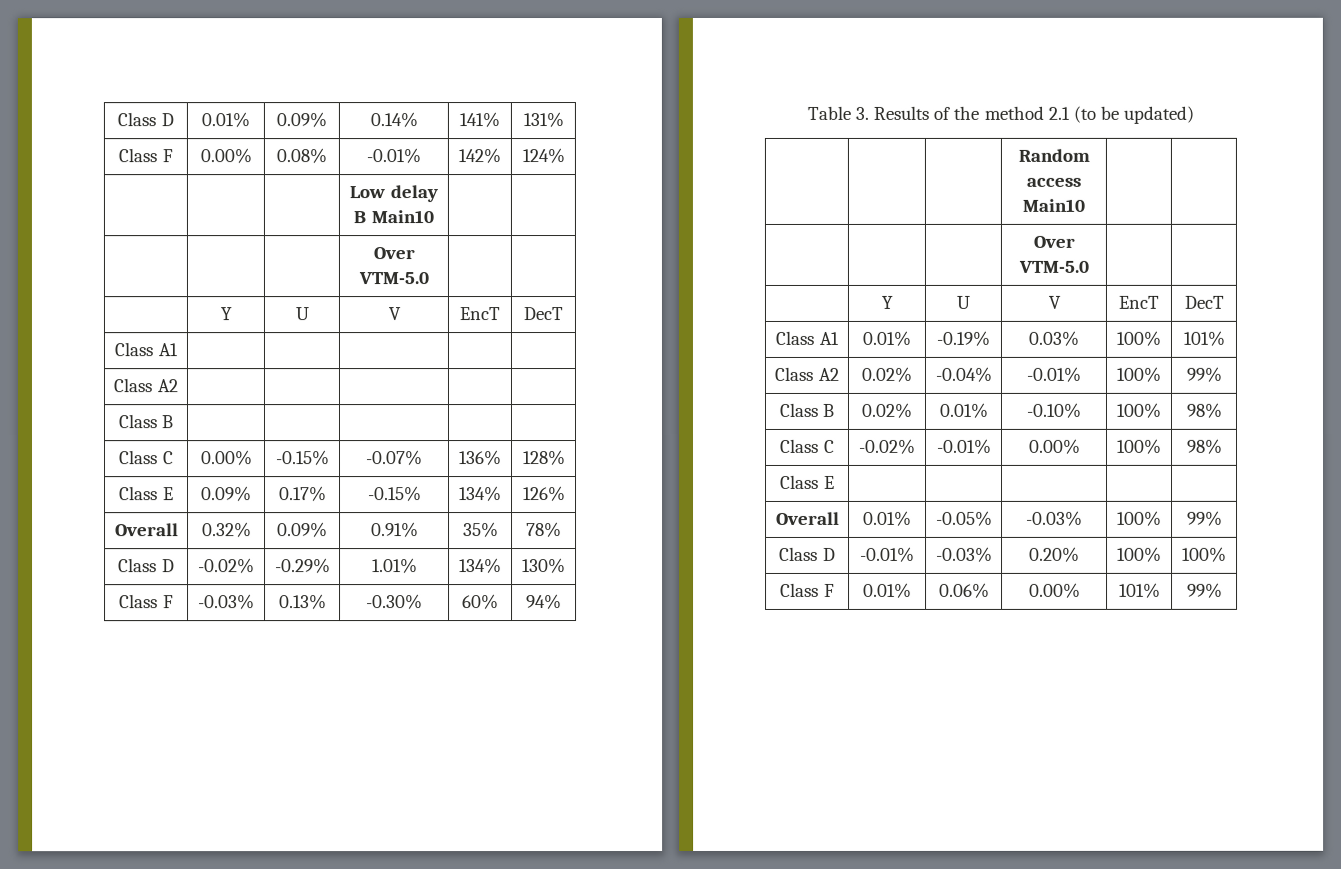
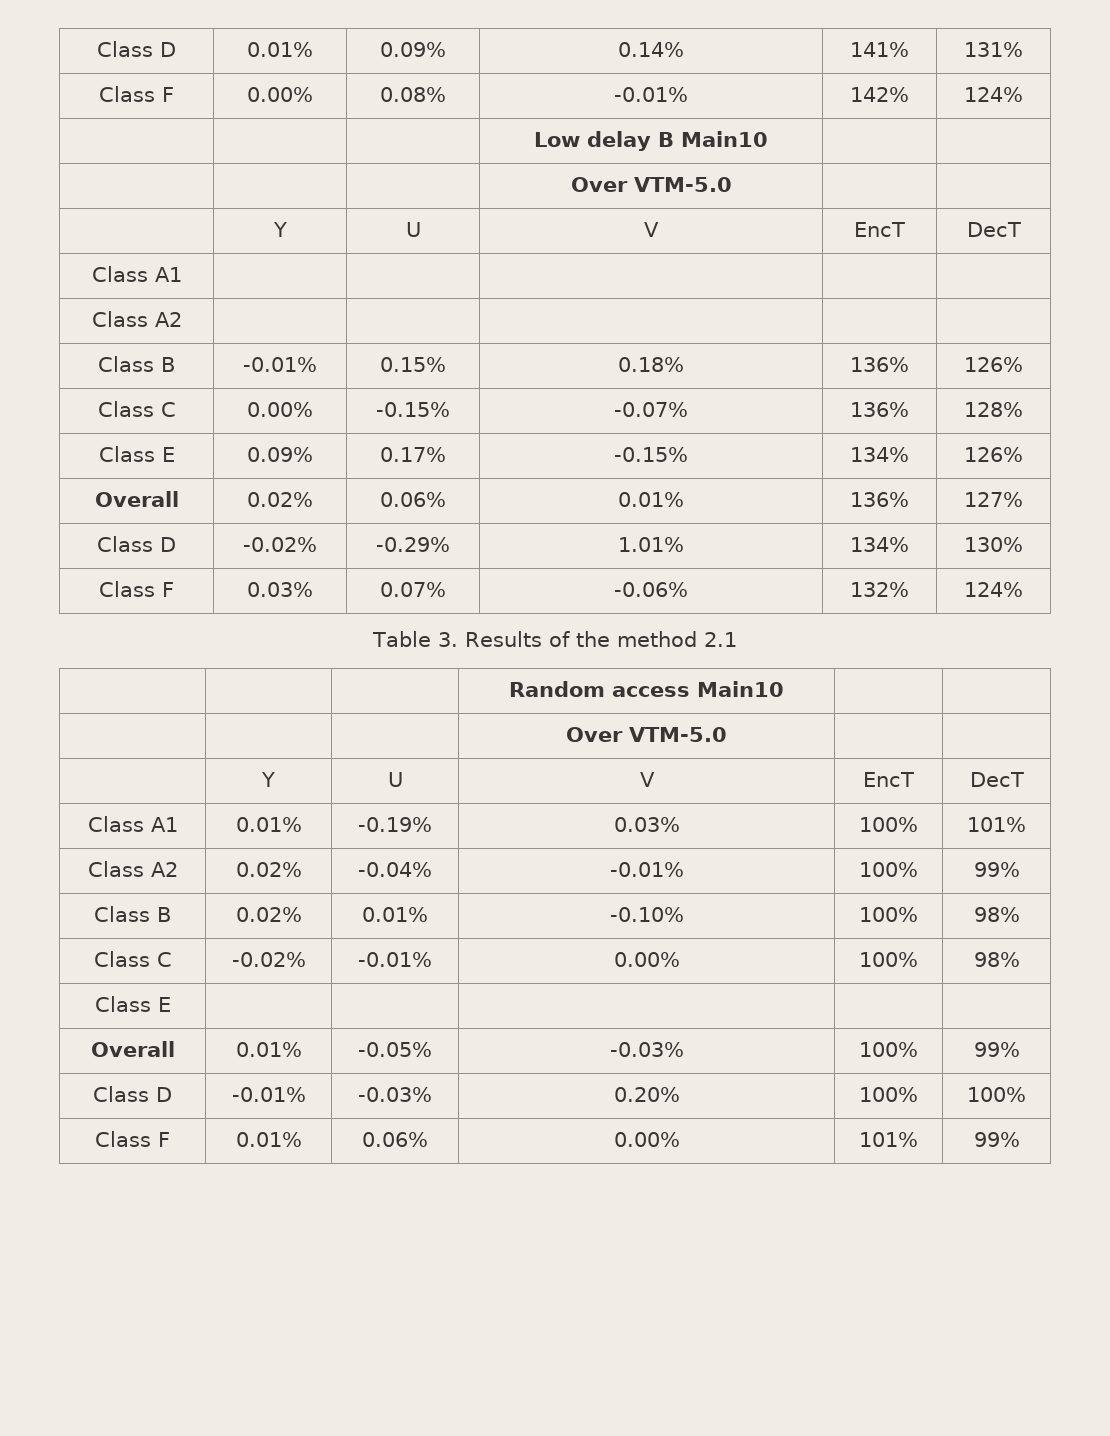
- Class B | | | | |
+ Class B | -0.01% | 0.15% | 0.18% | 136% | 126%
- Overall | 0.32% | 0.09% | 0.91% | 35% | 78%
+ Overall | 0.02% | 0.06% | 0.01% | 136% | 127%
- Class F | -0.03% | 0.13% | -0.30% | 60% | 94%
+ Class F | 0.03% | 0.07% | -0.06% | 132% | 124%
- Table 3. Results of the method 2.1 (to be updated)
+ Table 3. Results of the method 2.1

